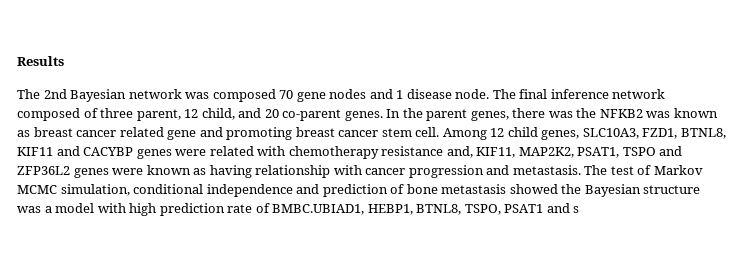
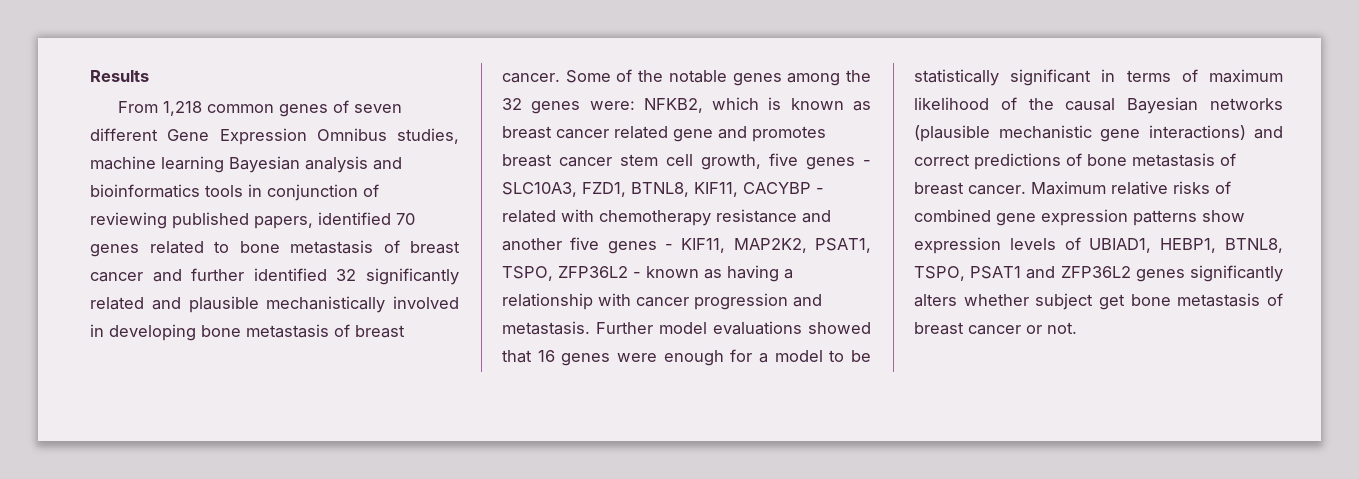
- The 2nd Bayesian network was composed 70 gene nodes and 1 disease node. The final inference network composed of three parent, 12 child, and 20 co-parent genes. In the parent genes, there was the NFKB2 was known as breast cancer related gene and promoting breast cancer stem cell. Among 12 child genes, SLC10A3, FZD1, BTNL8, KIF11 and CACYBP genes were related with chemotherapy resistance and, KIF11, MAP2K2, PSAT1, TSPO and ZFP36L2 genes were known as having relationship with cancer progression and metastasis.
+ From 1,218 common genes of seven different Gene Expression Omnibus studies, machine learning Bayesian analysis and bioinformatics tools in conjunction of reviewing published papers, identified 70 genes related to bone metastasis of breast cancer and further identified 32 significantly related and plausible mechanistically involved in developing bone metastasis of breast cancer. Some of the notable genes among the 32 genes were: NFKB2, which is known as breast cancer related gene and promotes breast cancer stem cell growth, five genes - SLC10A3, FZD1, BTNL8, KIF11, CACYBP - related with chemotherapy resistance and another five genes - KIF11, MAP2K2, PSAT1, TSPO, ZFP36L2 - known as having a relationship with cancer progression and metastasis.
- The test of Markov MCMC simulation, conditional independence and prediction of bone metastasis showed the Bayesian structure was a model with high prediction rate of BMBC.UBIAD1, HEBP1, BTNL8, TSPO, PSAT1 and s
+ Further model evaluations showed that 16 genes were enough for a model to be statistically significant in terms of maximum likelihood of the causal Bayesian networks (plausible mechanistic gene interactions) and correct predictions of bone metastasis of breast cancer. Maximum relative risks of combined gene expression patterns show expression levels of UBIAD1, HEBP1, BTNL8, TSPO, PSAT1 and ZFP36L2 genes significantly alters whether subject get bone metastasis of breast cancer or not.

